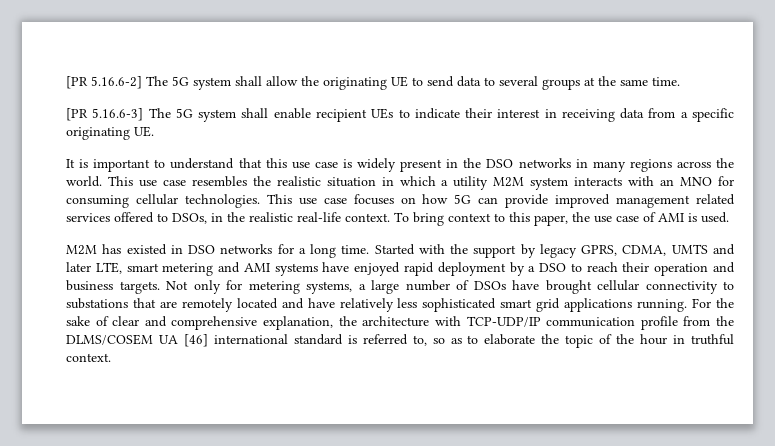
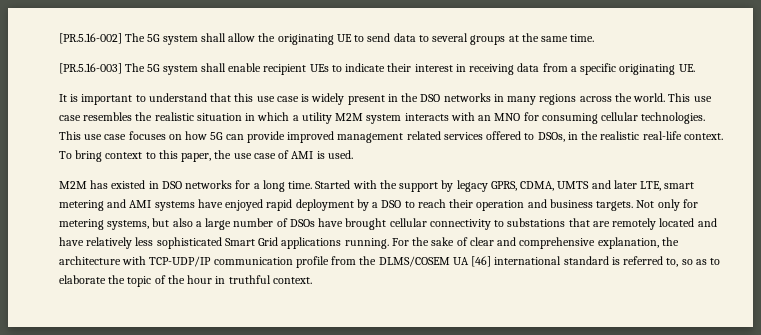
- [PR 5.16.6-2] The 5G system shall allow the originating UE to send data to several groups at the same time.
+ [PR.5.16-002] The 5G system shall allow the originating UE to send data to several groups at the same time.
- [PR 5.16.6-3] The 5G system shall enable recipient UEs to indicate their interest in receiving data from a specific originating UE.
+ [PR.5.16-003] The 5G system shall enable recipient UEs to indicate their interest in receiving data from a specific originating UE.
- Not only for metering systems, a large number of DSOs have brought cellular connectivity to substations that are remotely located and have relatively less sophisticated smart grid applications running.
+ Not only for metering systems, but also a large number of DSOs have brought cellular connectivity to substations that are remotely located and have relatively less sophisticated Smart Grid applications running.

